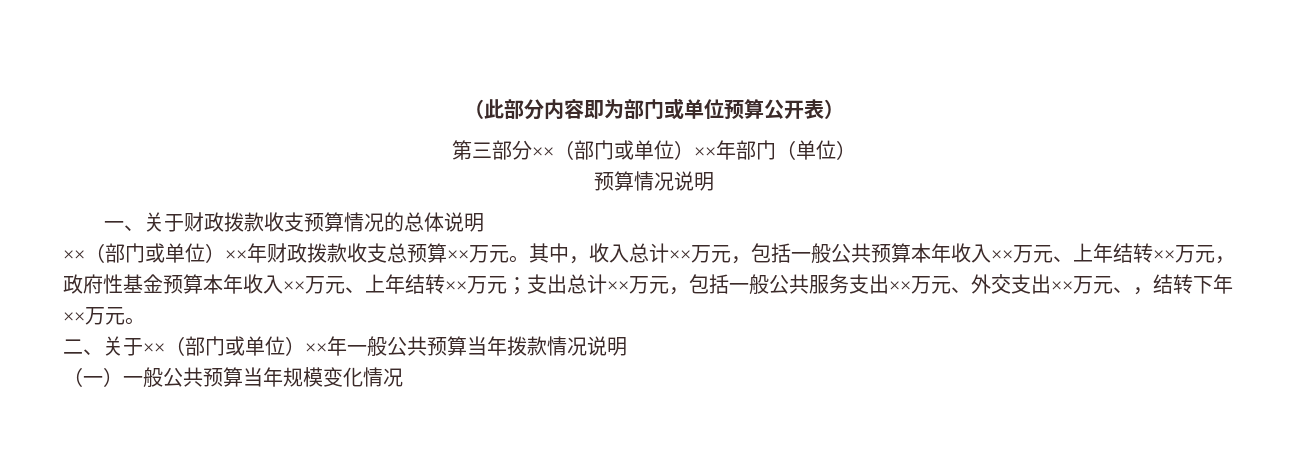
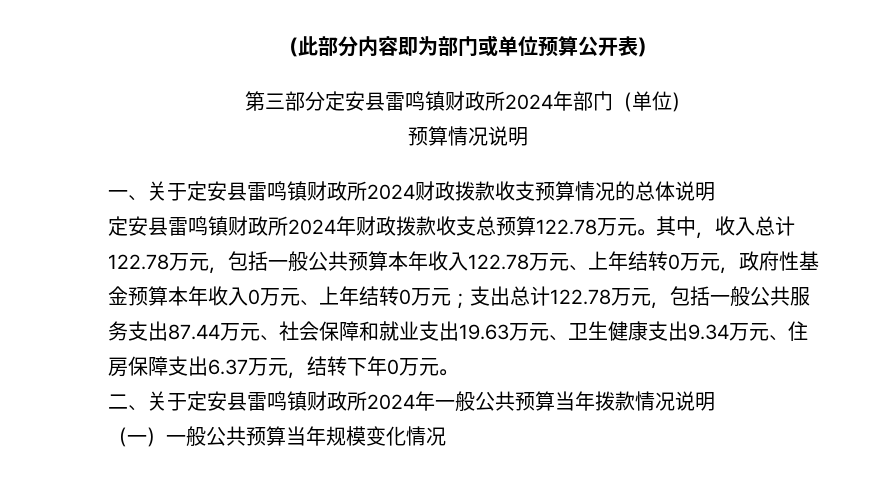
- 第三部分××（部门或单位）××年部门（单位）
+ 第三部分定安县雷鸣镇财政所2024年部门（单位）
- 一、关于财政拨款收支预算情况的总体说明
+ 一、关于定安县雷鸣镇财政所2024财政拨款收支预算情况的总体说明
- ××（部门或单位）××年财政拨款收支总预算××万元。
+ 定安县雷鸣镇财政所2024年财政拨款收支总预算122.78万元。
- 其中，收入总计××万元，包括一般公共预算本年收入××万元、上年结转××万元，政府性基金预算本年收入××万元、上年结转××万元；支出总计××万元，包括一般公共服务支出××万元、外交支出××万元、，结转下年××万元。
+ 其中，收入总计122.78万元，包括一般公共预算本年收入122.78万元、上年结转0万元，政府性基金预算本年收入0万元、上年结转0万元；支出总计122.78万元，包括一般公共服务支出87.44万元、社会保障和就业支出19.63万元、卫生健康支出9.34万元、住房保障支出6.37万元，结转下年0万元。
- 二、关于××（部门或单位）××年一般公共预算当年拨款情况说明
+ 二、关于定安县雷鸣镇财政所2024年一般公共预算当年拨款情况说明

